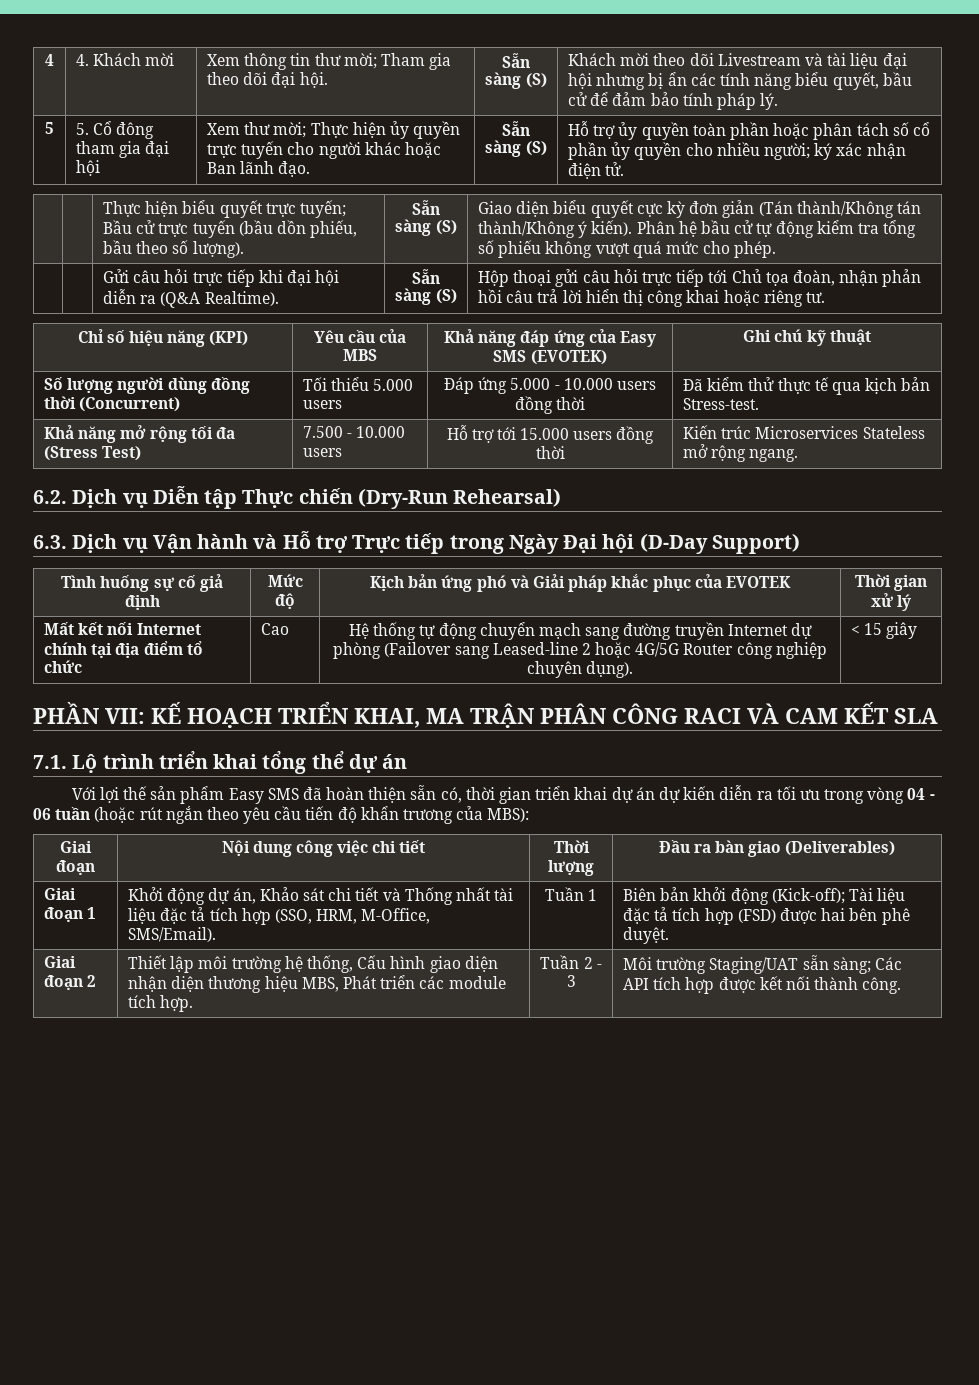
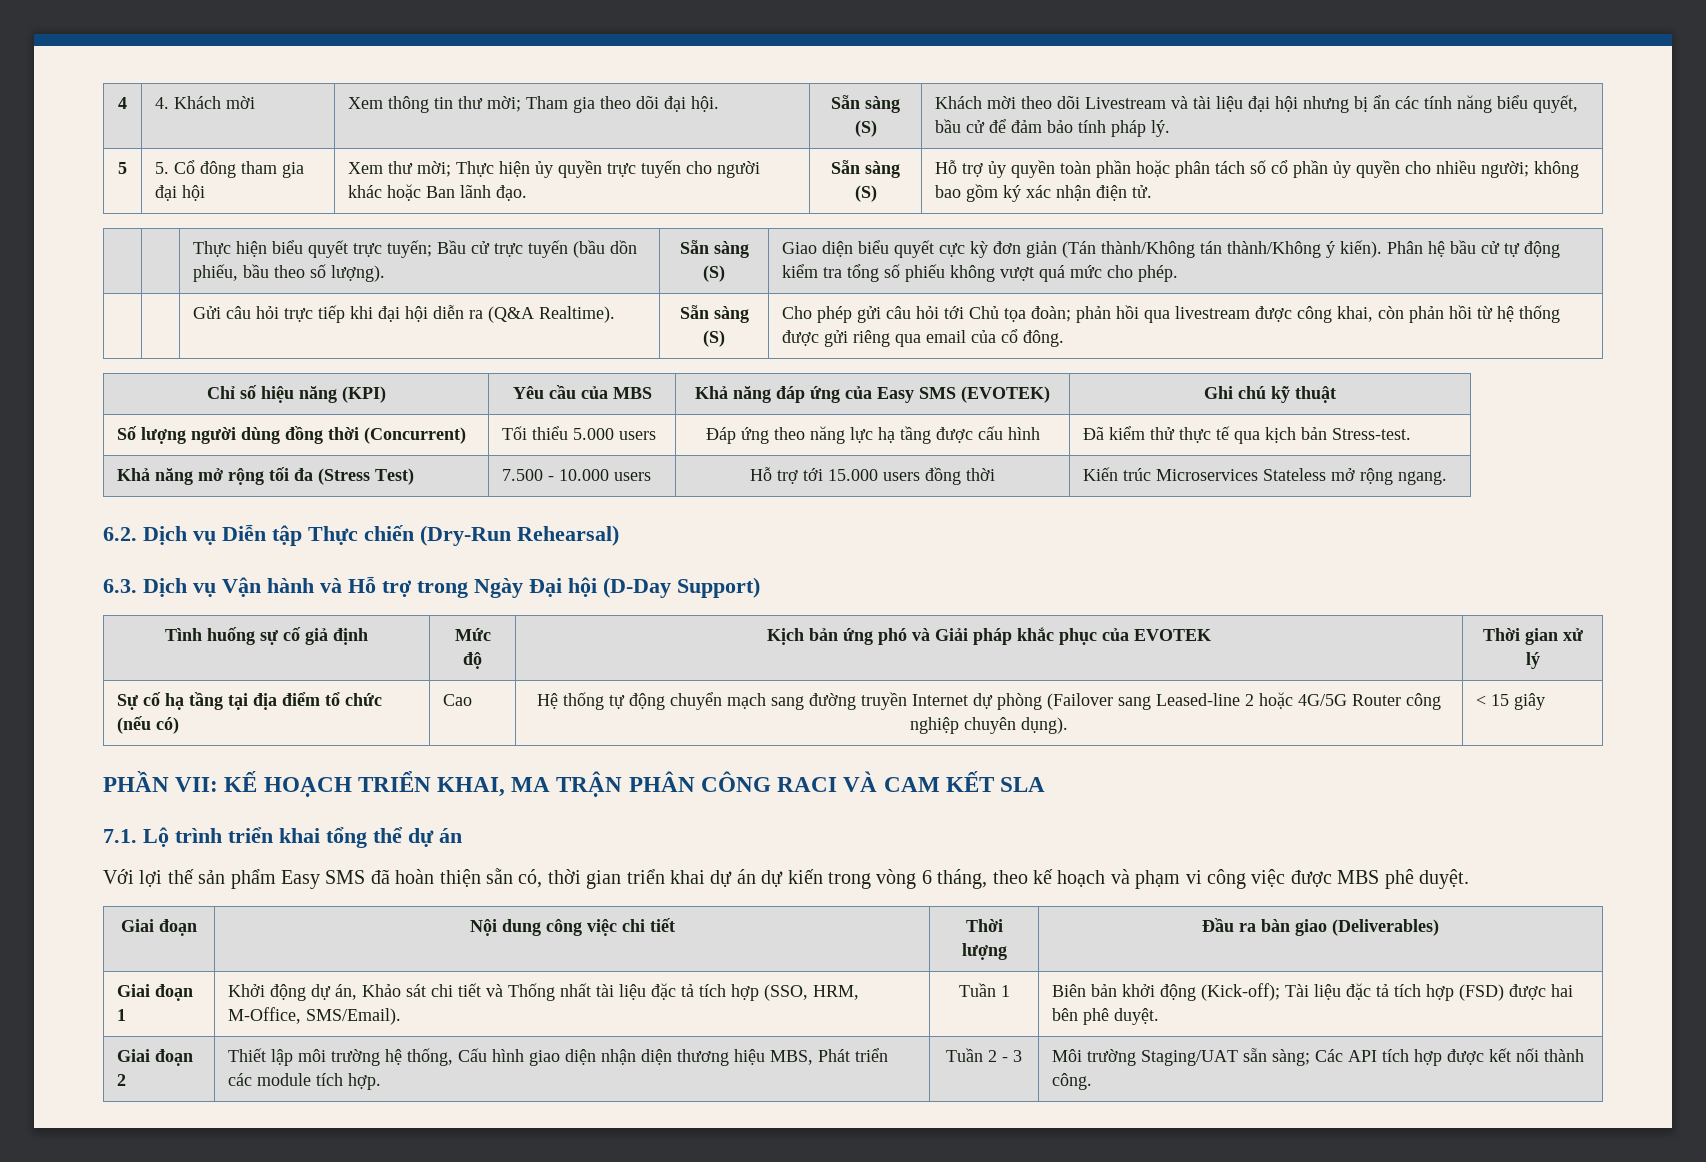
- Hỗ trợ ủy quyền toàn phần hoặc phân tách số cổ phần ủy quyền cho nhiều người; ký xác nhận điện tử.
+ Hỗ trợ ủy quyền toàn phần hoặc phân tách số cổ phần ủy quyền cho nhiều người; không bao gồm ký xác nhận điện tử.
- Hộp thoại gửi câu hỏi trực tiếp tới Chủ tọa đoàn, nhận phản hồi câu trả lời hiển thị công khai hoặc riêng tư.
+ Cho phép gửi câu hỏi tới Chủ tọa đoàn; phản hồi qua livestream được công khai, còn phản hồi từ hệ thống được gửi riêng qua email của cổ đông.
- Số lượng người dùng đồng thời (Concurrent) | Tối thiểu 5.000 users | Đáp ứng 5.000 - 10.000 users đồng thời | Đã kiểm thử thực tế qua kịch bản Stress-test.
+ Số lượng người dùng đồng thời (Concurrent) | Tối thiểu 5.000 users | Đáp ứng theo năng lực hạ tầng được cấu hình | Đã kiểm thử thực tế qua kịch bản Stress-test.
- 6.3. Dịch vụ Vận hành và Hỗ trợ Trực tiếp trong Ngày Đại hội (D-Day Support)
+ 6.3. Dịch vụ Vận hành và Hỗ trợ trong Ngày Đại hội (D-Day Support)
- Mất kết nối Internet chính tại địa điểm tổ chức | Cao | Hệ thống tự động chuyển mạch sang đường truyền Internet dự phòng (Failover sang Leased-line 2 hoặc 4G/5G Router công nghiệp chuyên dụng). | < 15 giây
+ Sự cố hạ tầng tại địa điểm tổ chức (nếu có) | Cao | Hệ thống tự động chuyển mạch sang đường truyền Internet dự phòng (Failover sang Leased-line 2 hoặc 4G/5G Router công nghiệp chuyên dụng). | < 15 giây
- Với lợi thế sản phẩm Easy SMS đã hoàn thiện sẵn có, thời gian triển khai dự án dự kiến diễn ra tối ưu trong vòng 04 - 06 tuần (hoặc rút ngắn theo yêu cầu tiến độ khẩn trương của MBS):
+ Với lợi thế sản phẩm Easy SMS đã hoàn thiện sẵn có, thời gian triển khai dự án dự kiến trong vòng 6 tháng, theo kế hoạch và phạm vi công việc được MBS phê duyệt.

